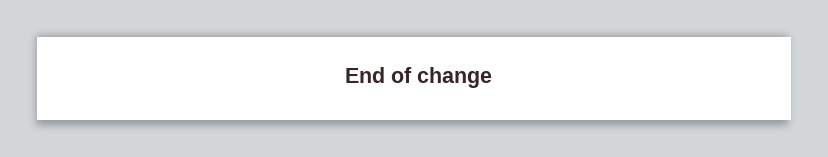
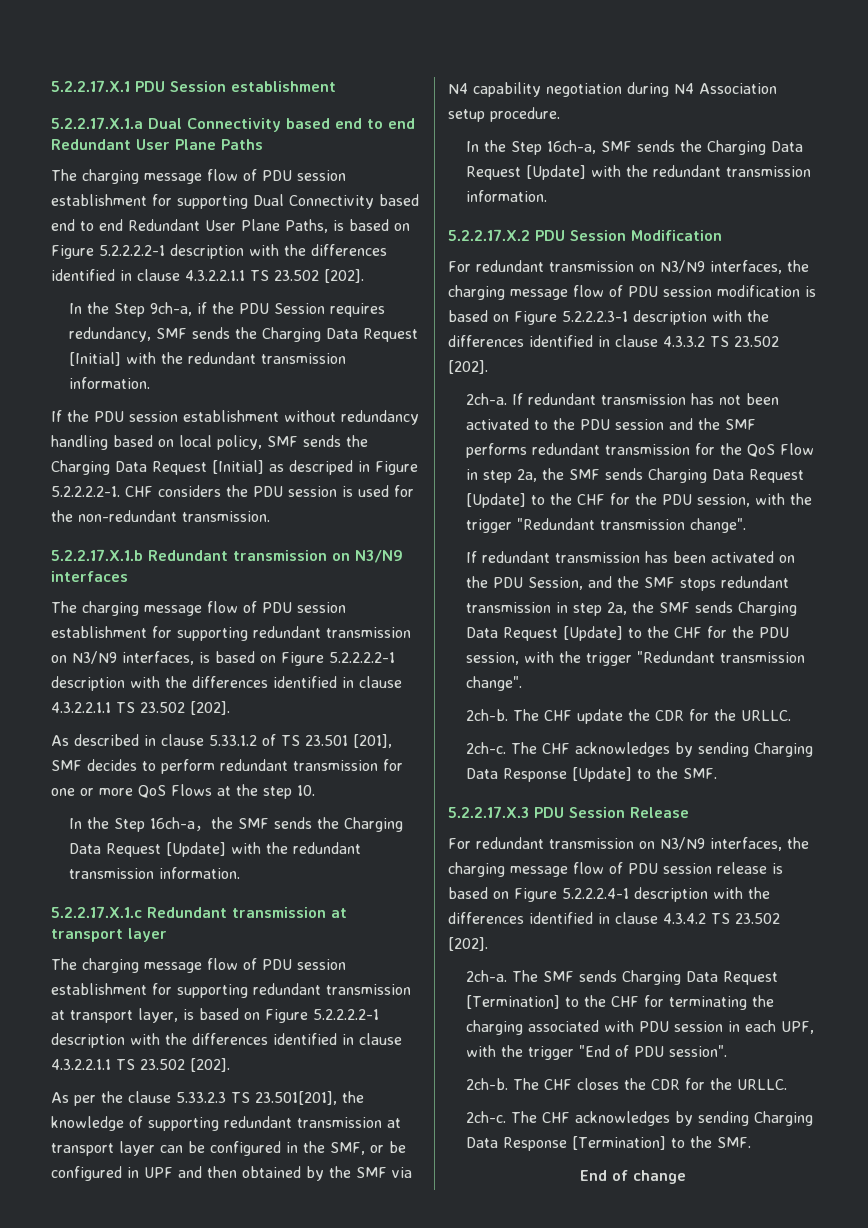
+ 5.2.2.17.X.1 PDU Session establishment
+ 5.2.2.17.X.1.a Dual Connectivity based end to end Redundant User Plane Paths
+ The charging message flow of PDU session establishment for supporting Dual Connectivity based end to end Redundant User Plane Paths, is based on Figure 5.2.2.2.2-1 description with the differences identified in clause 4.3.2.2.1.1 TS 23.502 [202].
+ In the Step 9ch-a, if the PDU Session requires redundancy, SMF sends the Charging Data Request [Initial] with the redundant transmission information.
+ If the PDU session establishment without redundancy handling based on local policy, SMF sends the Charging Data Request [Initial] as descriped in Figure 5.2.2.2.2-1. CHF considers the PDU session is used for the non-redundant transmission.
+ 5.2.2.17.X.1.b Redundant transmission on N3/N9 interfaces
+ The charging message flow of PDU session establishment for supporting redundant transmission on N3/N9 interfaces, is based on Figure 5.2.2.2.2-1 description with the differences identified in clause 4.3.2.2.1.1 TS 23.502 [202].
+ As described in clause 5.33.1.2 of TS 23.501 [201], SMF decides to perform redundant transmission for one or more QoS Flows at the step 10.
+ In the Step 16ch-a，the SMF sends the Charging Data Request [Update] with the redundant transmission information.
+ 5.2.2.17.X.1.c Redundant transmission at transport layer
+ The charging message flow of PDU session establishment for supporting redundant transmission at transport layer, is based on Figure 5.2.2.2.2-1 description with the differences identified in clause 4.3.2.2.1.1 TS 23.502 [202].
+ As per the clause 5.33.2.3 TS 23.501[201], the knowledge of supporting redundant transmission at transport layer can be configured in the SMF, or be configured in UPF and then obtained by the SMF via N4 capability negotiation during N4 Association setup procedure.
+ In the Step 16ch-a, SMF sends the Charging Data Request [Update] with the redundant transmission information.
+ 5.2.2.17.X.2 PDU Session Modification
+ For redundant transmission on N3/N9 interfaces, the charging message flow of PDU session modification is based on Figure 5.2.2.2.3-1 description with the differences identified in clause 4.3.3.2 TS 23.502 [202].
+ 2ch-a. If redundant transmission has not been activated to the PDU session and the SMF performs redundant transmission for the QoS Flow in step 2a, the SMF sends Charging Data Request [Update] to the CHF for the PDU session, with the trigger "Redundant transmission change".
+ If redundant transmission has been activated on the PDU Session, and the SMF stops redundant transmission in step 2a, the SMF sends Charging Data Request [Update] to the CHF for the PDU session, with the trigger "Redundant transmission change".
+ 2ch-b. The CHF update the CDR for the URLLC.
+ 2ch-c. The CHF acknowledges by sending Charging Data Response [Update] to the SMF.
+ 5.2.2.17.X.3 PDU Session Release
+ For redundant transmission on N3/N9 interfaces, the charging message flow of PDU session release is based on Figure 5.2.2.2.4-1 description with the differences identified in clause 4.3.4.2 TS 23.502 [202].
+ 2ch-a. The SMF sends Charging Data Request [Termination] to the CHF for terminating the charging associated with PDU session in each UPF, with the trigger "End of PDU session".
+ 2ch-b. The CHF closes the CDR for the URLLC.
+ 2ch-c. The CHF acknowledges by sending Charging Data Response [Termination] to the SMF.

